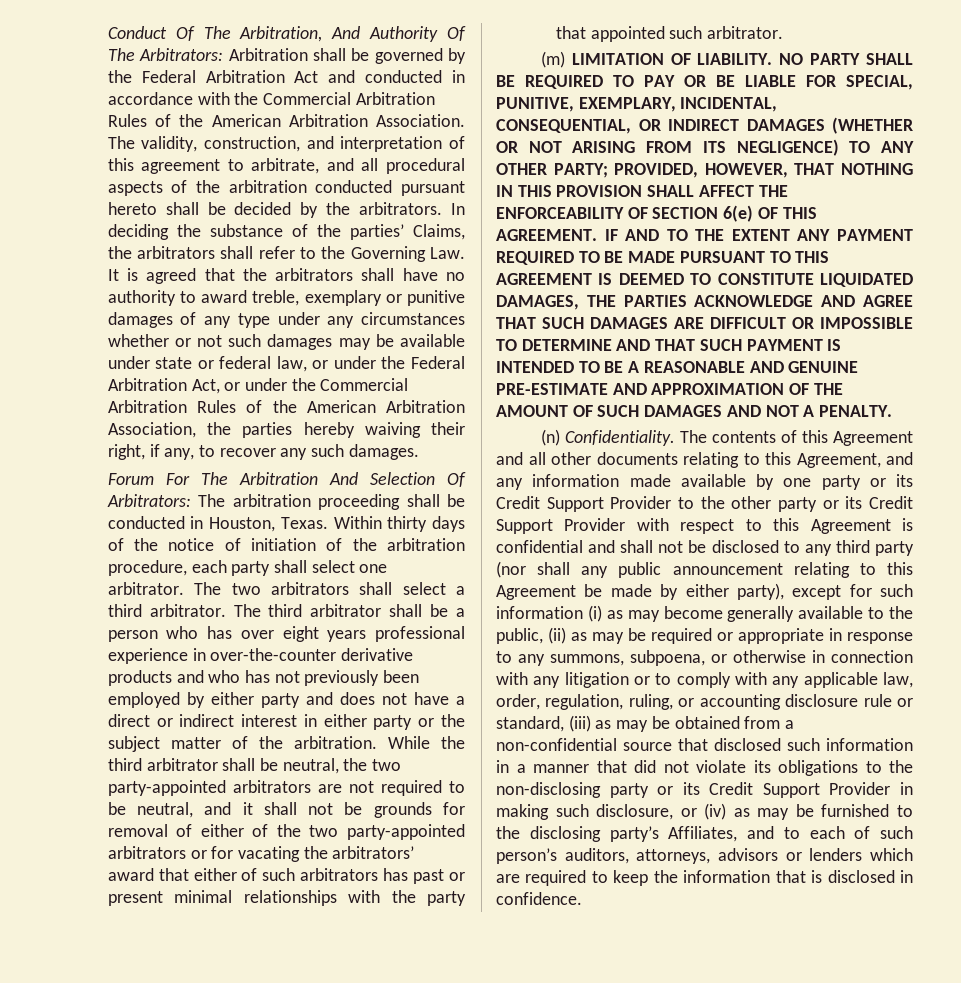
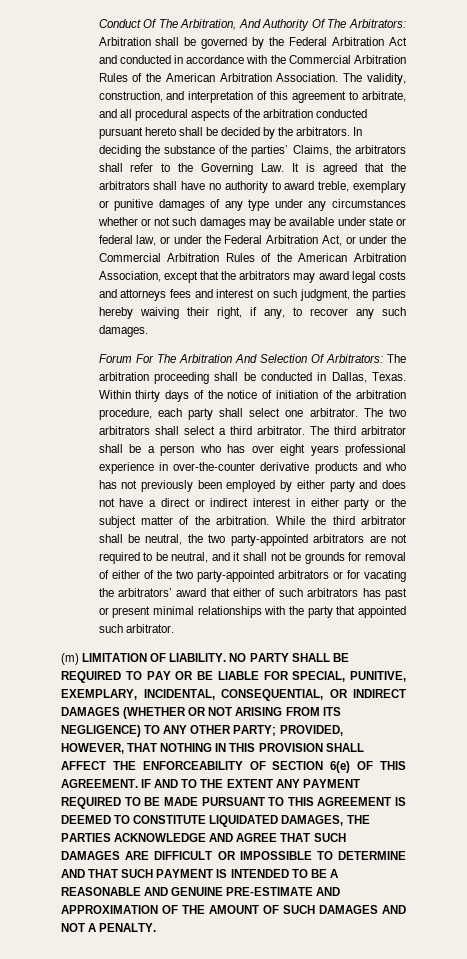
- In deciding the substance of the parties’ Claims, the arbitrators shall refer to the Governing Law. It is agreed that the arbitrators shall have no authority to award treble, exemplary or punitive damages of any type under any circumstances whether or not such damages may be available under state or federal law, or under the Federal Arbitration Act, or under the Commercial Arbitration Rules of the American Arbitration Association, the parties hereby waiving their right, if any, to recover any such damages.
+ In deciding the substance of the parties’ Claims, the arbitrators shall refer to the Governing Law. It is agreed that the arbitrators shall have no authority to award treble, exemplary or punitive damages of any type under any circumstances whether or not such damages may be available under state or federal law, or under the Federal Arbitration Act, or under the Commercial Arbitration Rules of the American Arbitration Association, except that the arbitrators may award legal costs and attorneys fees and interest on such judgment, the parties hereby waiving their right, if any, to recover any such damages.
- Forum For The Arbitration And Selection Of Arbitrators: The arbitration proceeding shall be conducted in Houston, Texas.
+ Forum For The Arbitration And Selection Of Arbitrators: The arbitration proceeding shall be conducted in Dallas, Texas.
- (n) Confidentiality. The contents of this Agreement and all other documents relating to this Agreement, and any information made available by one party or its Credit Support Provider to the other party or its Credit Support Provider with respect to this Agreement is confidential and shall not be disclosed to any third party (nor shall any public announcement relating to this Agreement be made by either party), except for such information (i) as may become generally available to the public, (ii) as may be required or appropriate in response to any summons, subpoena, or otherwise in connection with any litigation or to comply with any applicable law, order, regulation, ruling, or accounting disclosure rule or standard, (iii) as may be obtained from a non-confidential source that disclosed such information in a manner that did not violate its obligations to the non-disclosing party or its Credit Support Provider in making such disclosure, or (iv) as may be furnished to the disclosing party’s Affiliates, and to each of such person’s auditors, attorneys, advisors or lenders which are required to keep the information that is disclosed in confidence.

